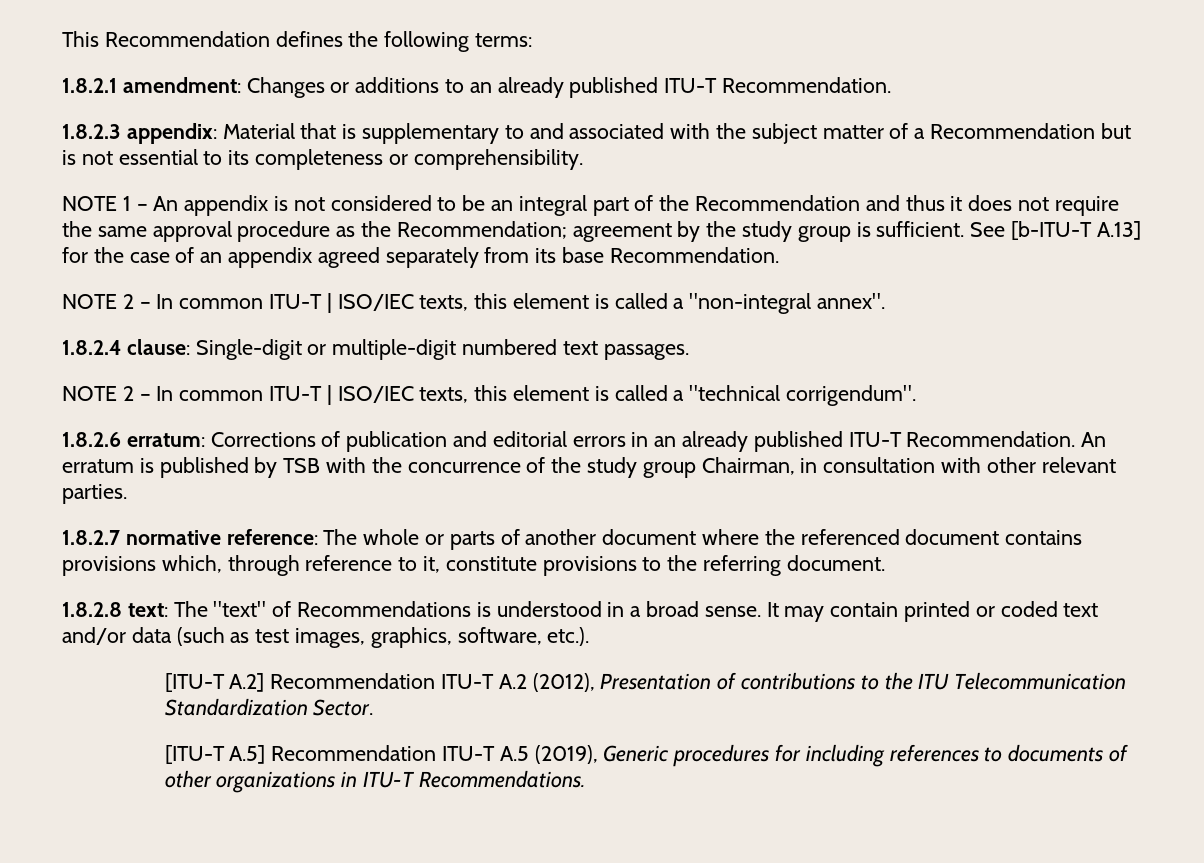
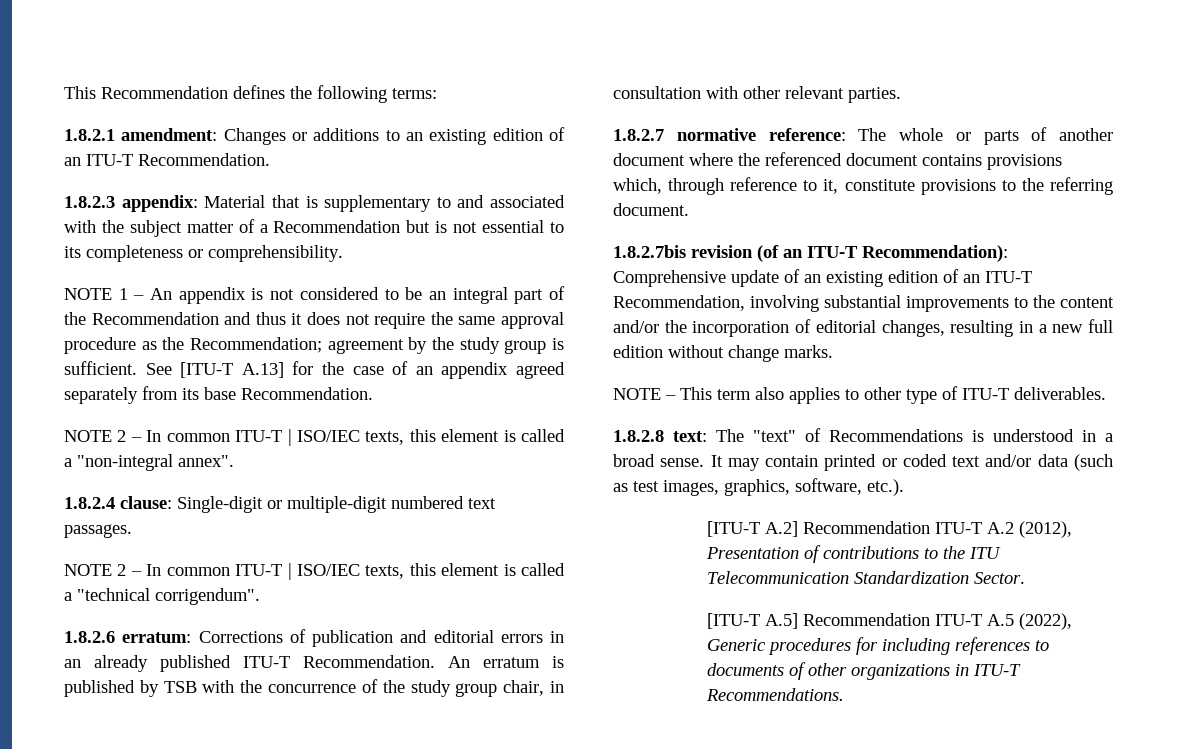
- 1.8.2.1 amendment: Changes or additions to an already published ITU-T Recommendation.
+ 1.8.2.1 amendment: Changes or additions to an existing edition of an ITU-T Recommendation.
- See [b-ITU-T A.13] for the case of an appendix agreed separately from its base Recommendation.
+ See [ITU-T A.13] for the case of an appendix agreed separately from its base Recommendation.
- An erratum is published by TSB with the concurrence of the study group Chairman, in consultation with other relevant parties.
+ An erratum is published by TSB with the concurrence of the study group chair, in consultation with other relevant parties.
+ 1.8.2.7bis revision (of an ITU-T Recommendation): Comprehensive update of an existing edition of an ITU-T Recommendation, involving substantial improvements to the content and/or the incorporation of editorial changes, resulting in a new full edition without change marks.
+ NOTE – This term also applies to other type of ITU-T deliverables.
- [ITU-T A.5] Recommendation ITU-T A.5 (2019), Generic procedures for including references to documents of other organizations in ITU-T Recommendations.
+ [ITU-T A.5] Recommendation ITU-T A.5 (2022), Generic procedures for including references to documents of other organizations in ITU-T Recommendations.

